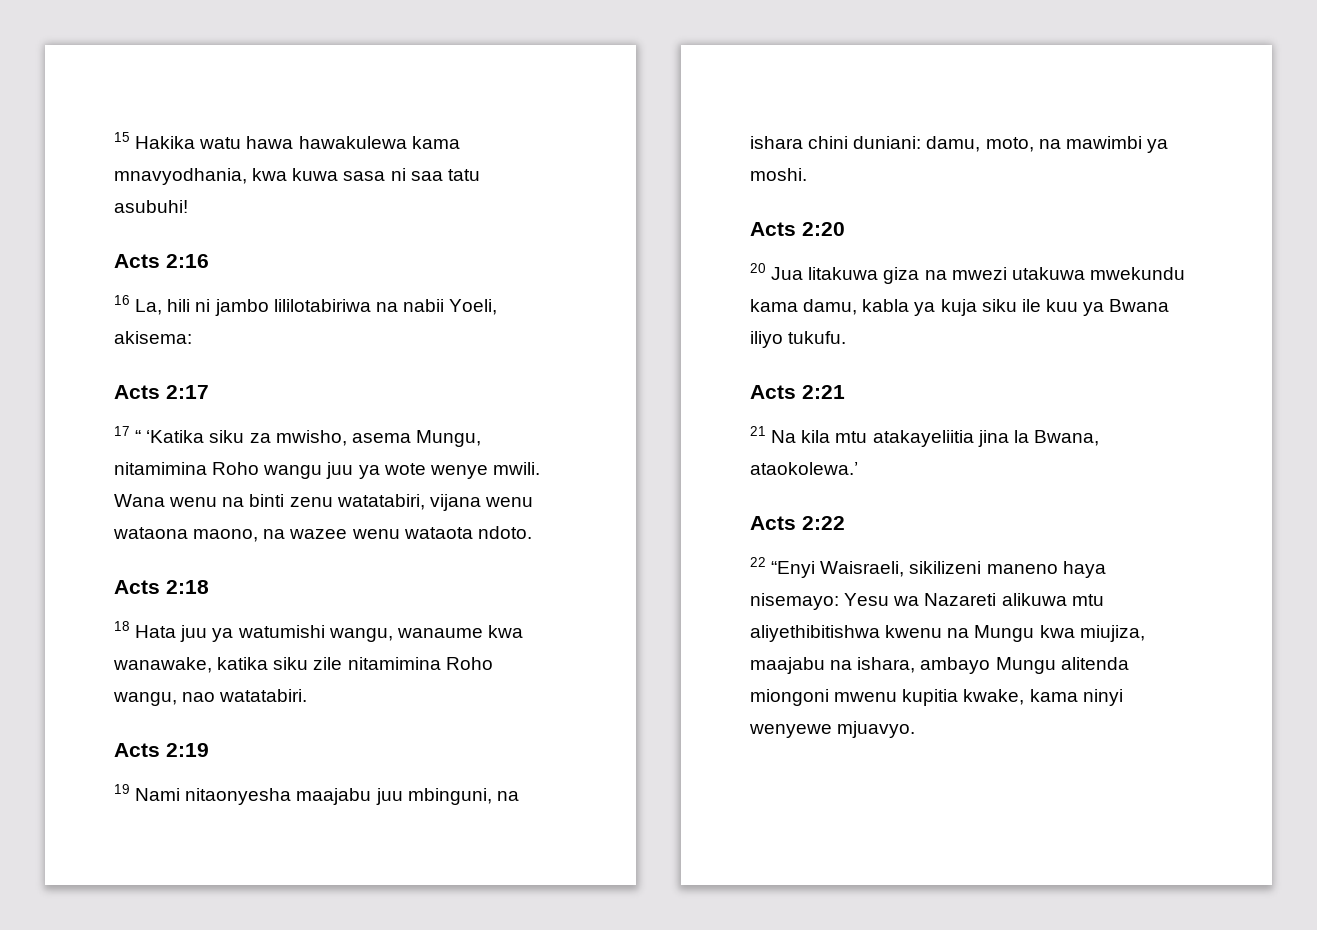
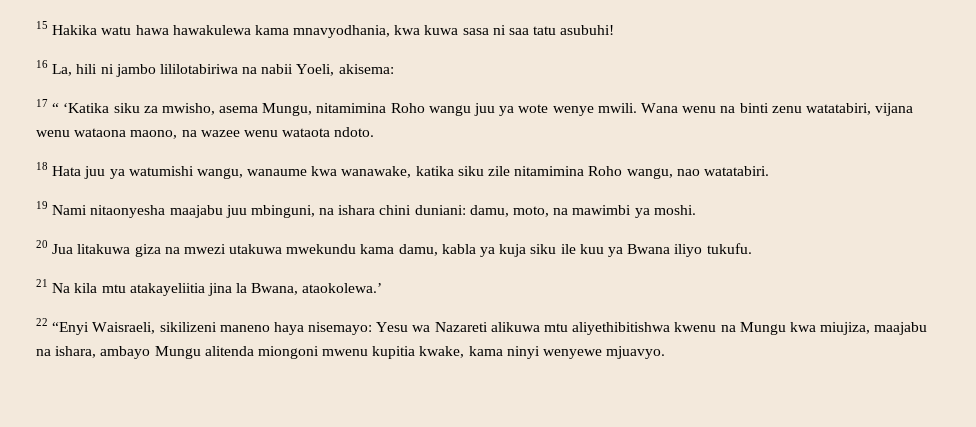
- Acts 2:16
- Acts 2:17
- Acts 2:18
- Acts 2:19
- Acts 2:20
- Acts 2:21
- Acts 2:22

